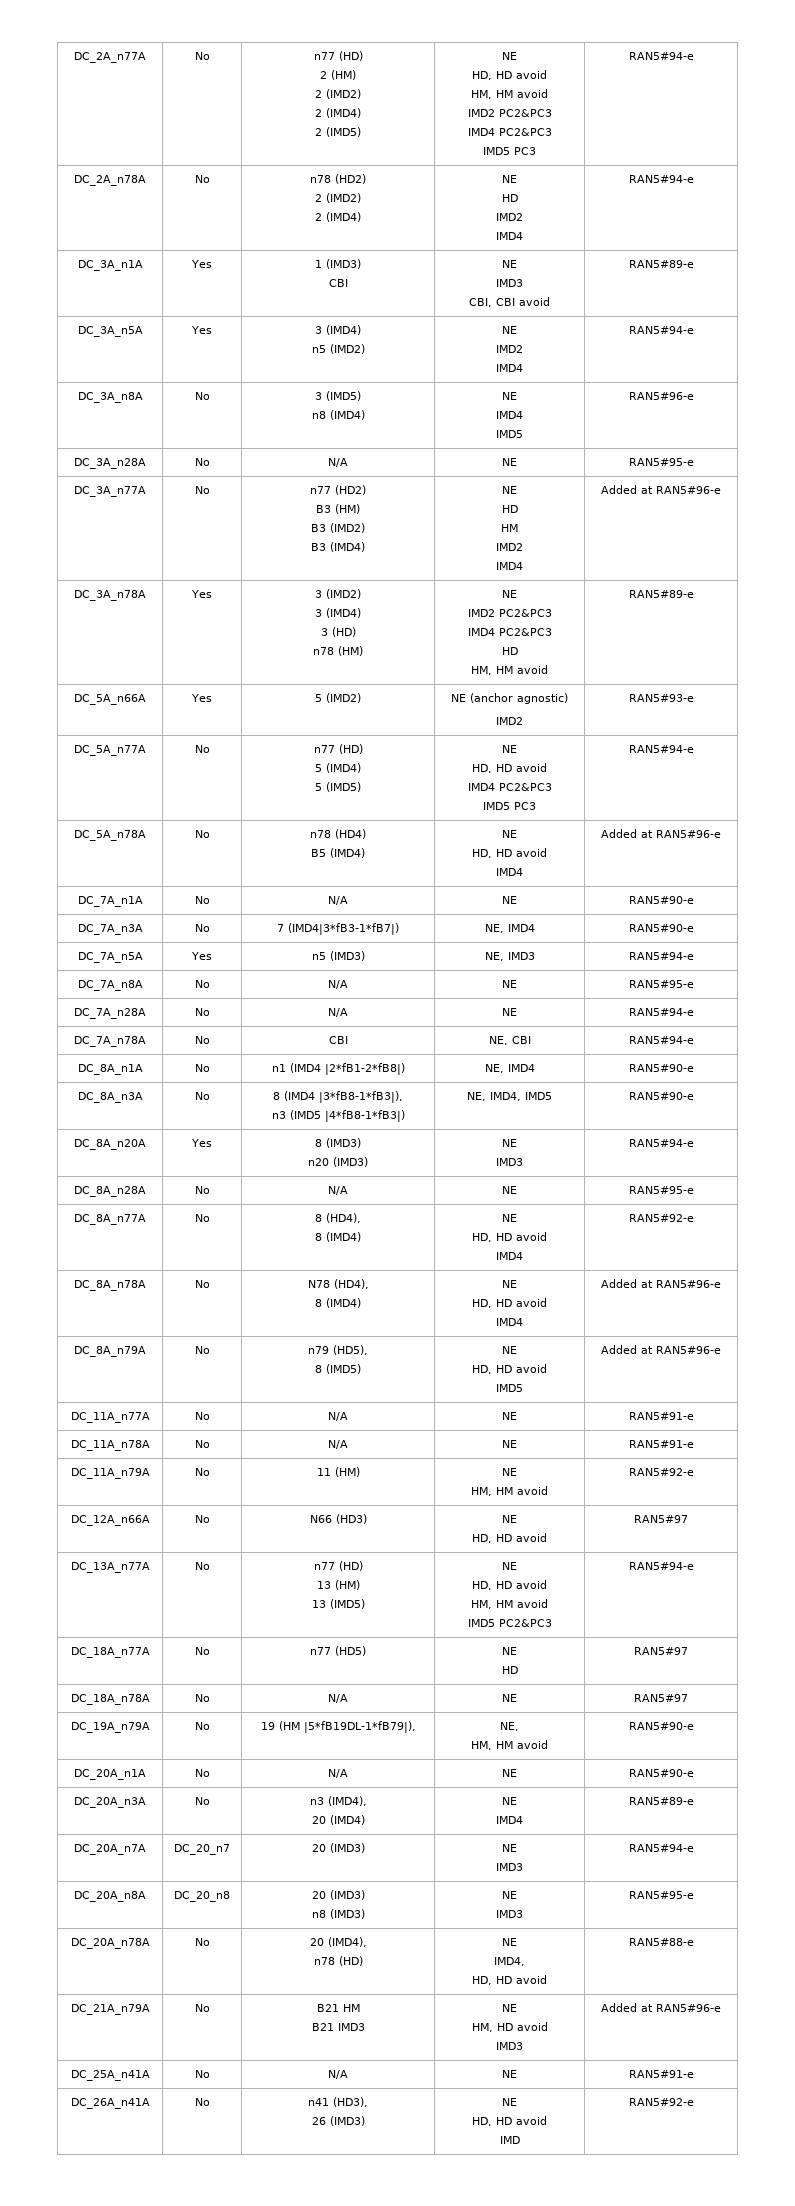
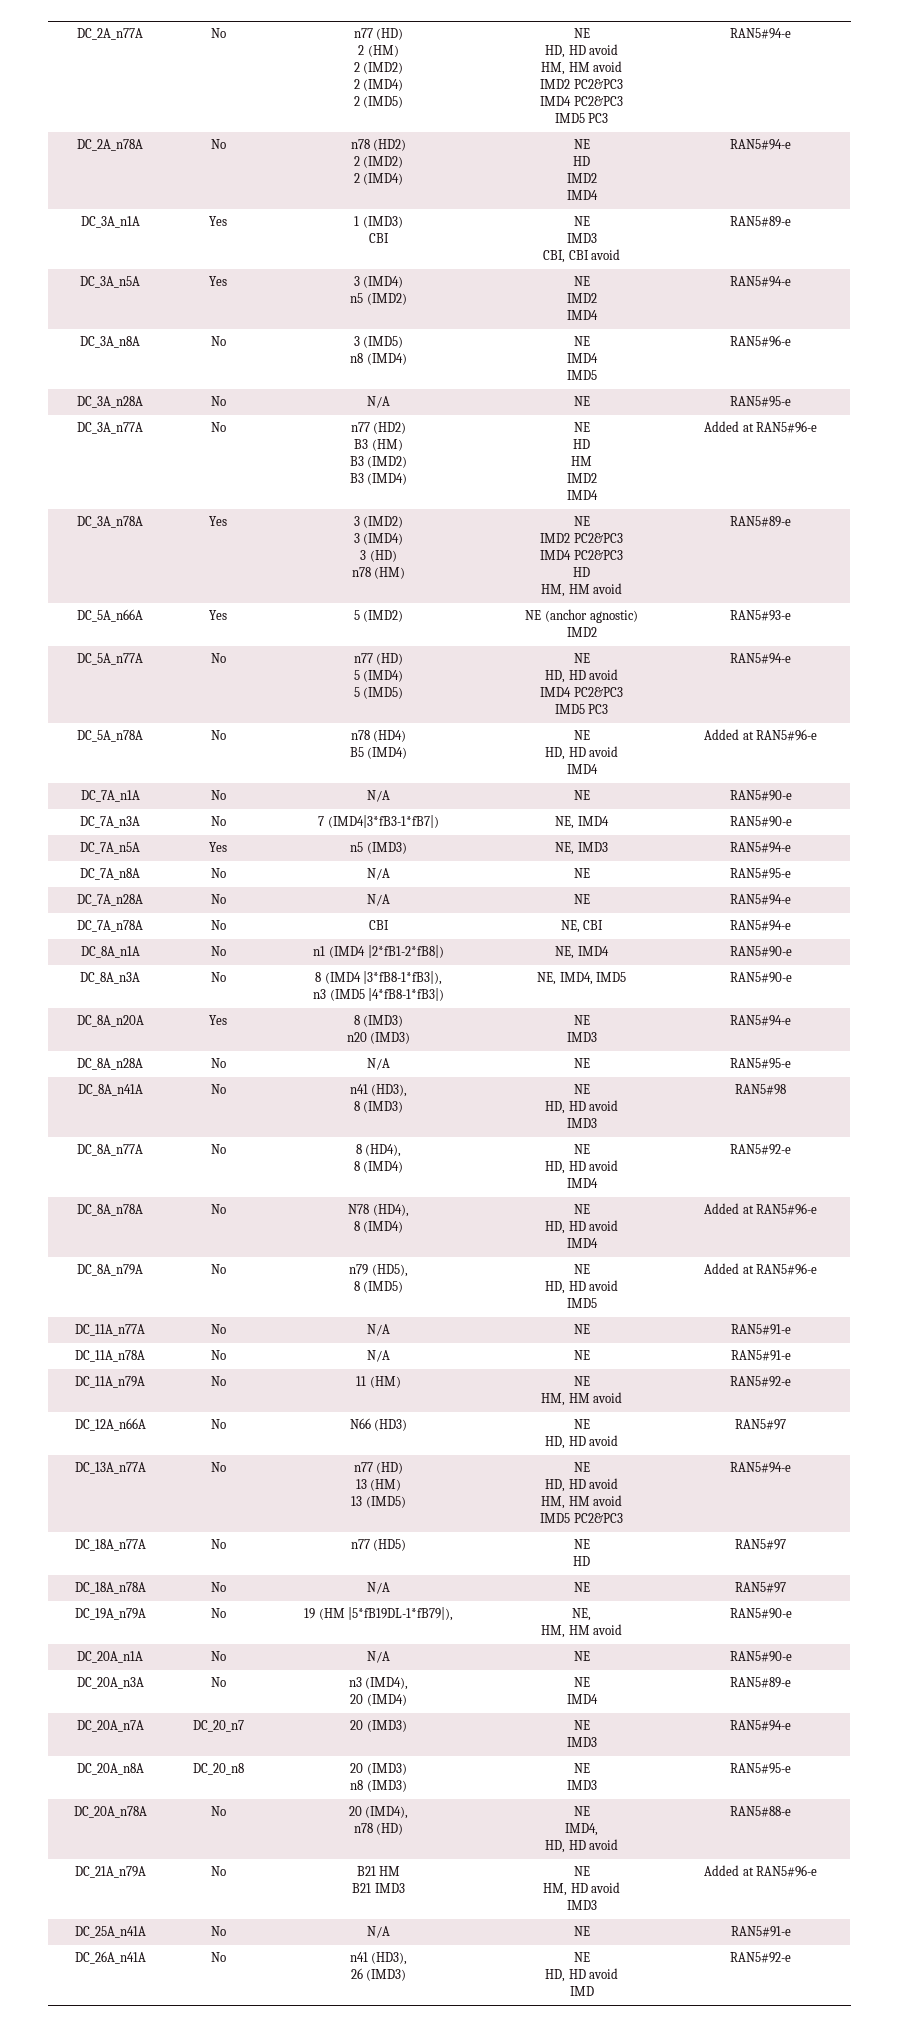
+ DC_8A_n41A | No | n41 (HD3),
+ 8 (IMD3) | NE
+ HD, HD avoid
+ IMD3 | RAN5#98

